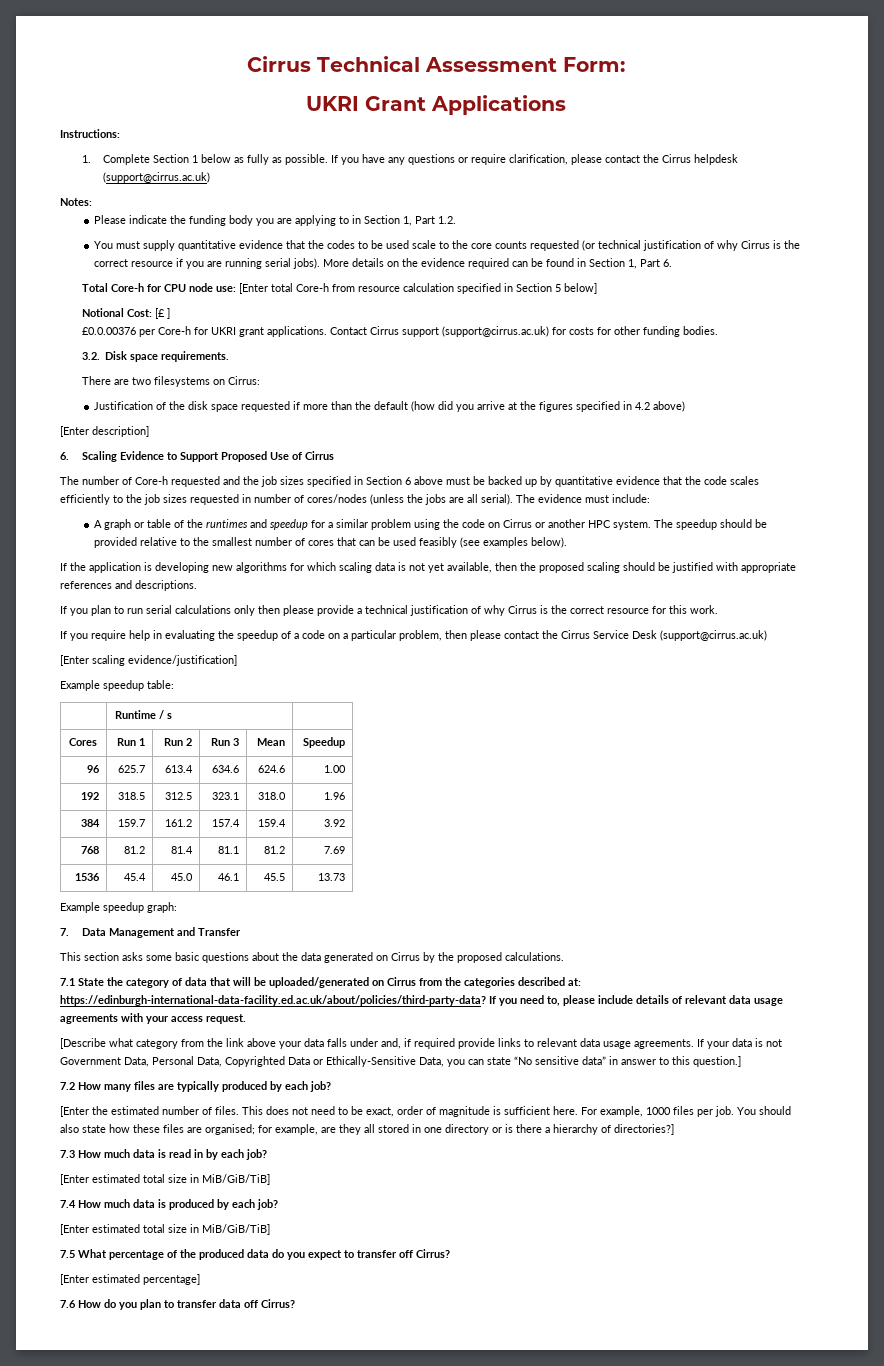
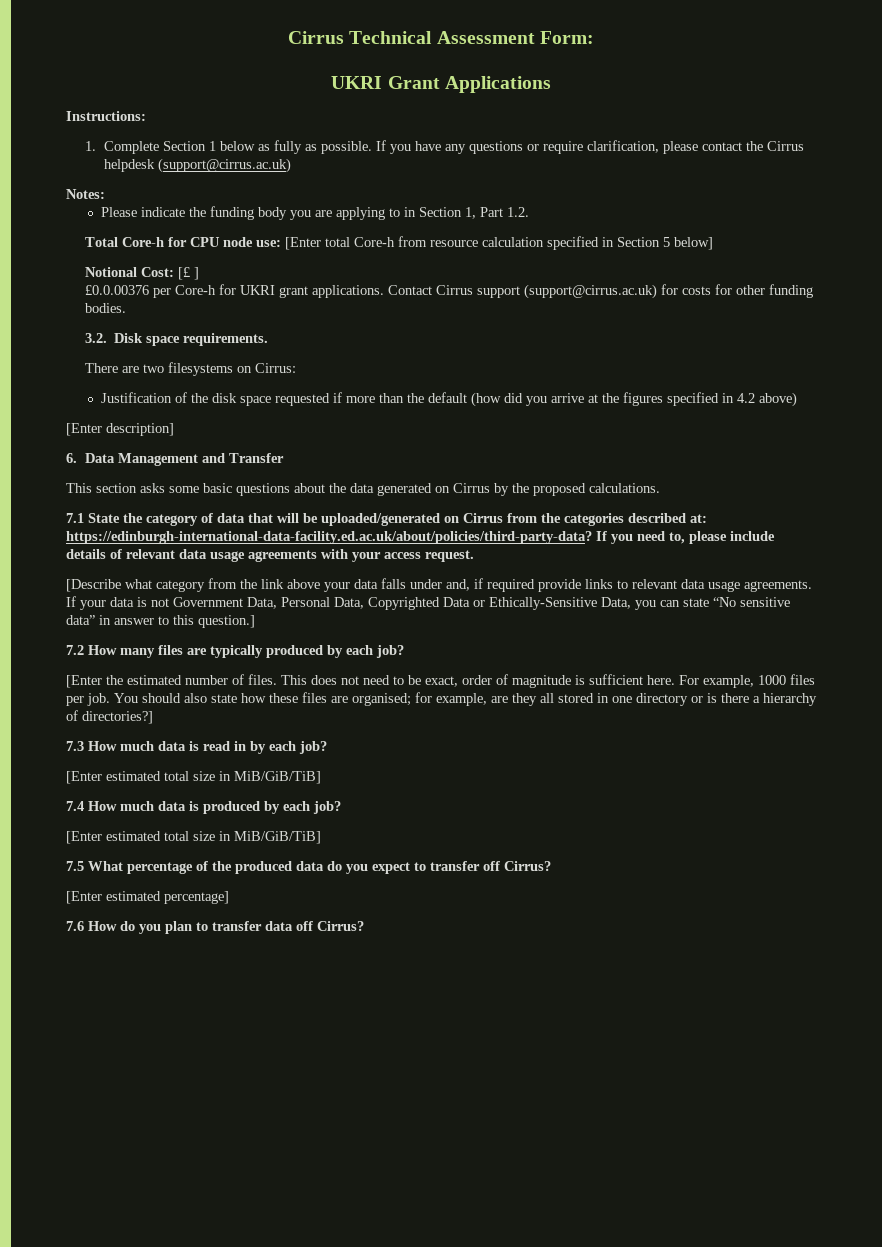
- You must supply quantitative evidence that the codes to be used scale to the core counts requested (or technical justification of why Cirrus is the correct resource if you are running serial jobs). More details on the evidence required can be found in Section 1, Part 6.
- 6. Scaling Evidence to Support Proposed Use of Cirrus
- The number of Core-h requested and the job sizes specified in Section 6 above must be backed up by quantitative evidence that the code scales efficiently to the job sizes requested in number of cores/nodes (unless the jobs are all serial). The evidence must include:
- A graph or table of the runtimes and speedup for a similar problem using the code on Cirrus or another HPC system. The speedup should be provided relative to the smallest number of cores that can be used feasibly (see examples below).
- If the application is developing new algorithms for which scaling data is not yet available, then the proposed scaling should be justified with appropriate references and descriptions.
- If you plan to run serial calculations only then please provide a technical justification of why Cirrus is the correct resource for this work.
- If you require help in evaluating the speedup of a code on a particular problem, then please contact the Cirrus Service Desk (support@cirrus.ac.uk)
- [Enter scaling evidence/justification]
- Example speedup table:
- | Runtime / s |
- Cores | Run 1 | Run 2 | Run 3 | Mean | Speedup
- 96 | 625.7 | 613.4 | 634.6 | 624.6 | 1.00
- 192 | 318.5 | 312.5 | 323.1 | 318.0 | 1.96
- 384 | 159.7 | 161.2 | 157.4 | 159.4 | 3.92
- 768 | 81.2 | 81.4 | 81.1 | 81.2 | 7.69
- 1536 | 45.4 | 45.0 | 46.1 | 45.5 | 13.73
- Example speedup graph:
- 7. Data Management and Transfer
+ 6. Data Management and Transfer

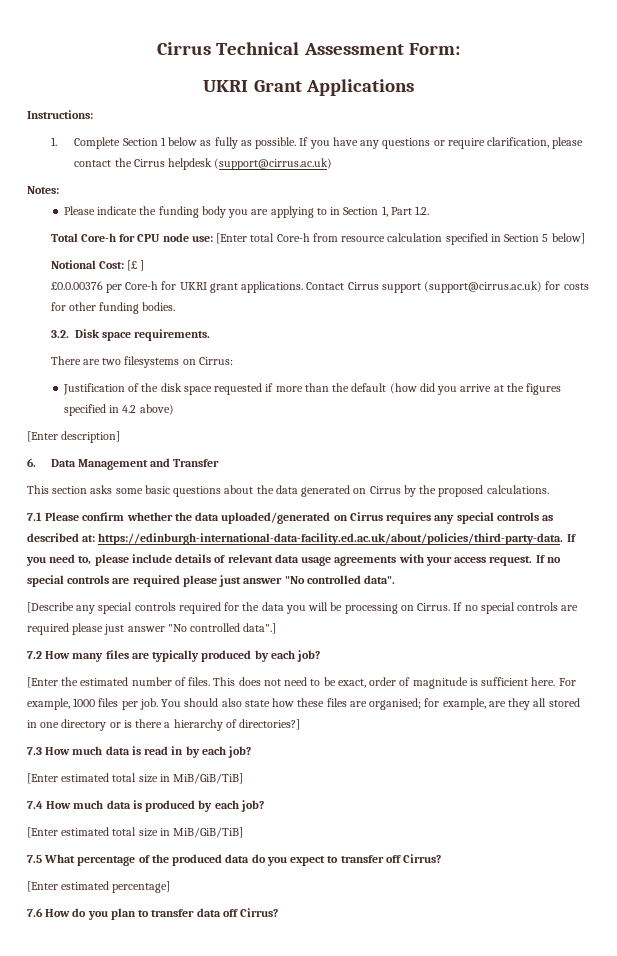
- 7.1 State the category of data that will be uploaded/generated on Cirrus from the categories described at: https://edinburgh-international-data-facility.ed.ac.uk/about/policies/third-party-data? If you need to, please include details of relevant data usage agreements with your access request.
- [Describe what category from the link above your data falls under and, if required provide links to relevant data usage agreements. If your data is not Government Data, Personal Data, Copyrighted Data or Ethically-Sensitive Data, you can state “No sensitive data” in answer to this question.]
+ 7.1 Please confirm whether the data uploaded/generated on Cirrus requires any special controls as described at: https://edinburgh-international-data-facility.ed.ac.uk/about/policies/third-party-data. If you need to, please include details of relevant data usage agreements with your access request. If no special controls are required please just answer "No controlled data".
+ [Describe any special controls required for the data you will be processing on Cirrus. If no special controls are required please just answer "No controlled data".]

